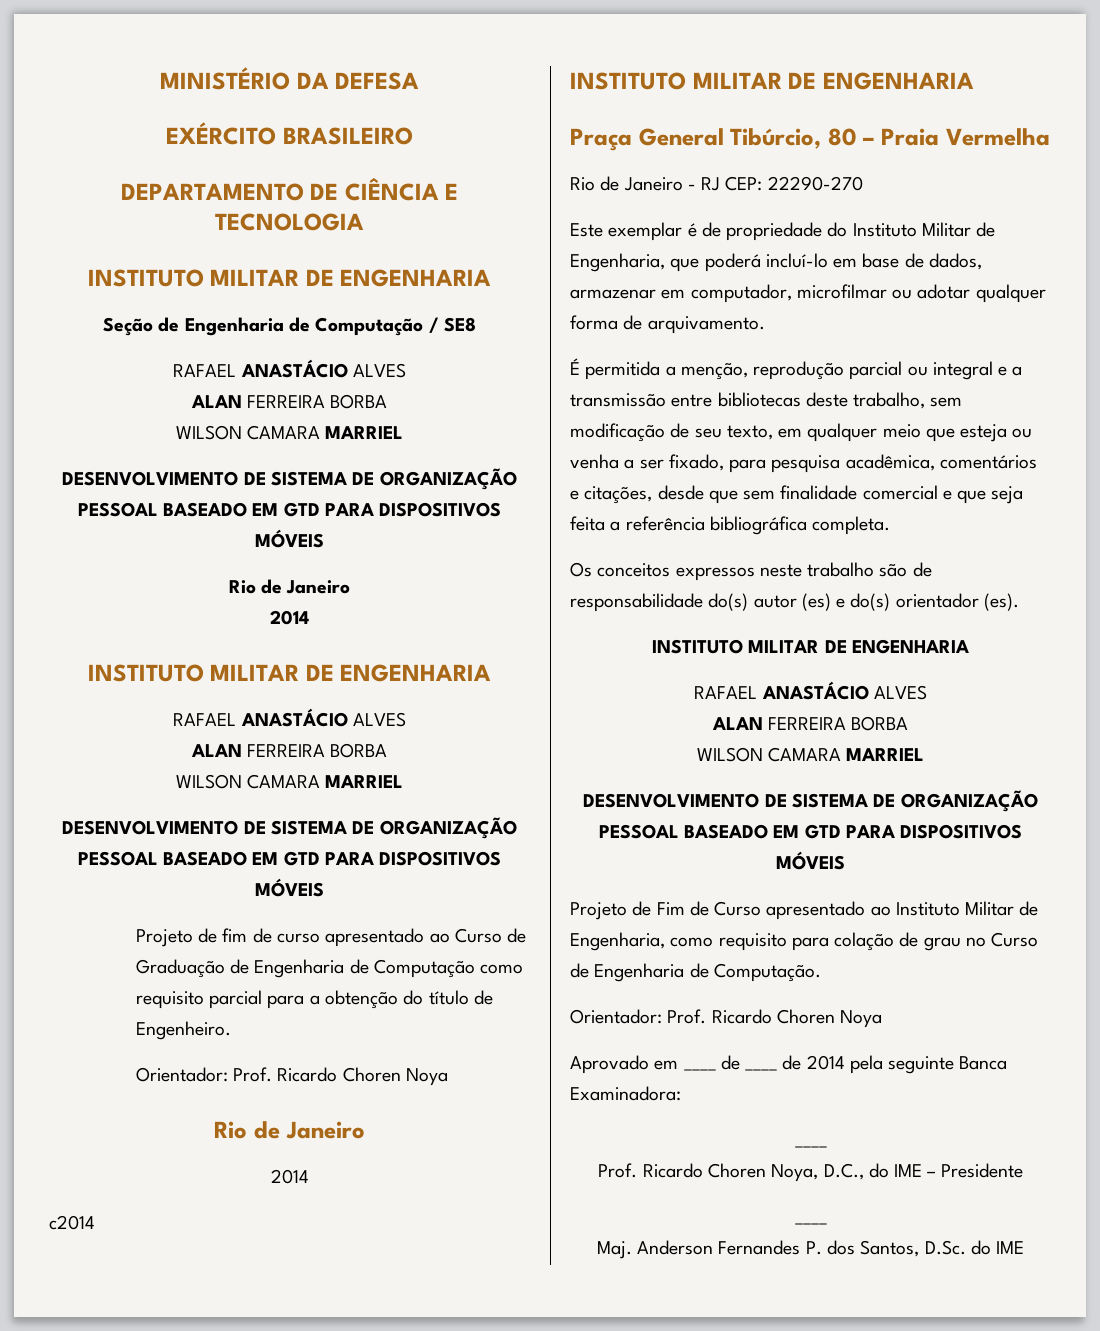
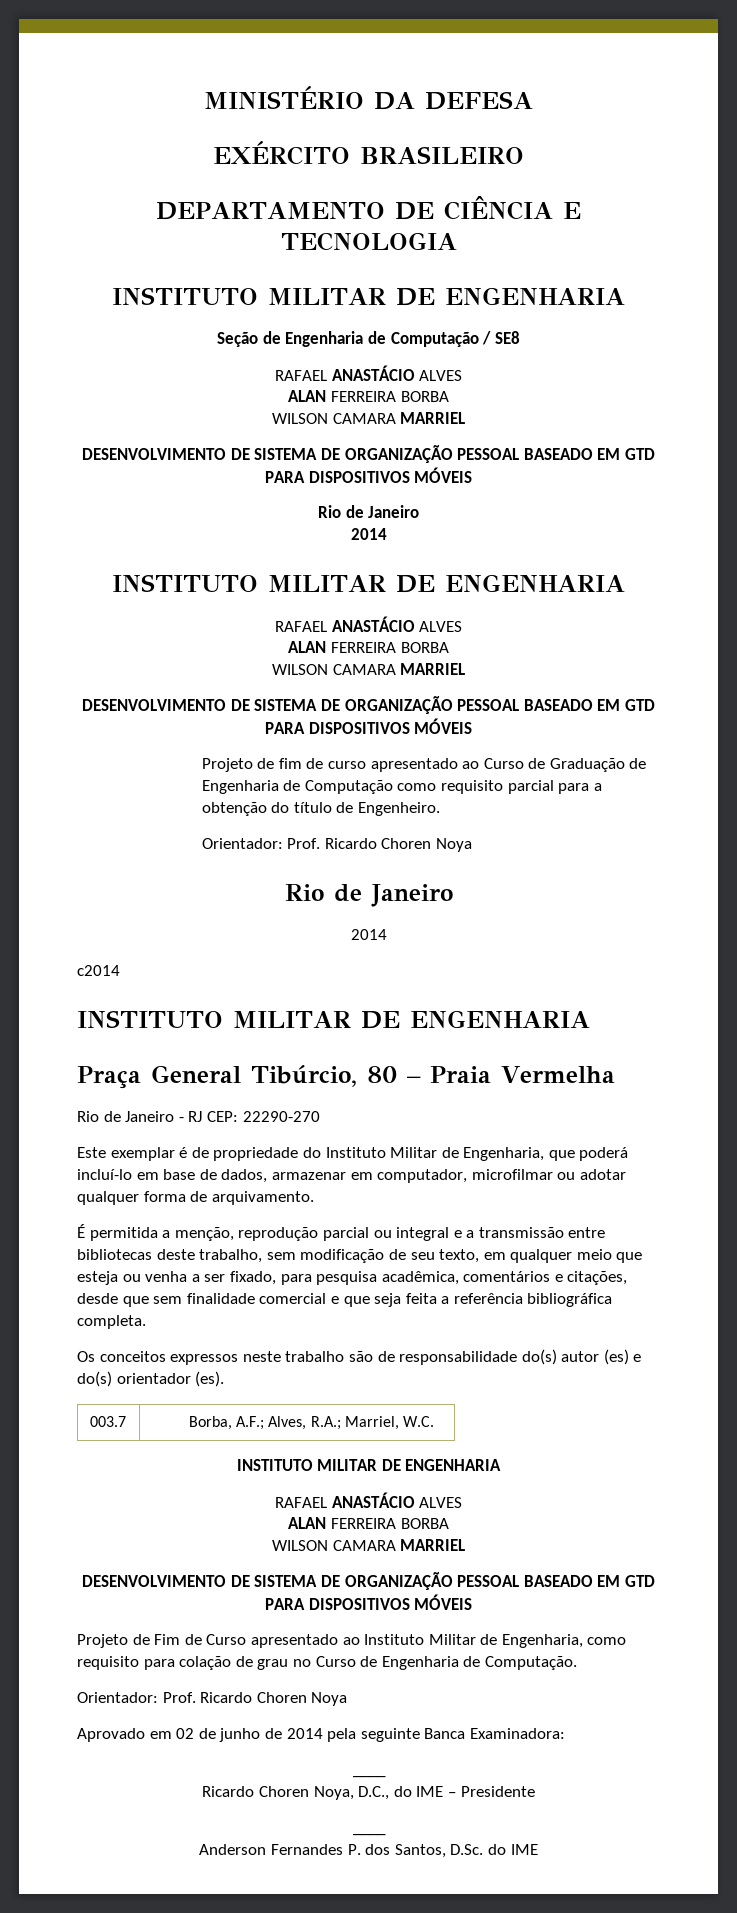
+ 003.7 | Borba, A.F.; Alves, R.A.; Marriel, W.C.
- Aprovado em ____ de ____ de 2014 pela seguinte Banca Examinadora:
+ Aprovado em 02 de junho de 2014 pela seguinte Banca Examinadora:
- Prof. Ricardo Choren Noya, D.C., do IME – Presidente
+ Ricardo Choren Noya, D.C., do IME – Presidente
- Maj. Anderson Fernandes P. dos Santos, D.Sc. do IME
+ Anderson Fernandes P. dos Santos, D.Sc. do IME

